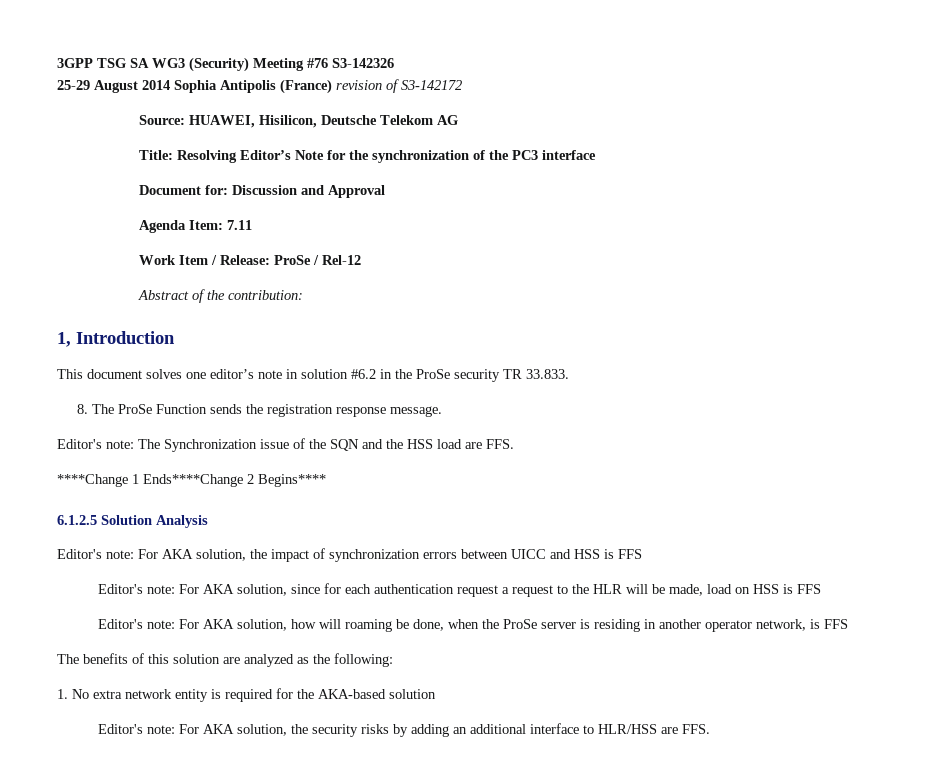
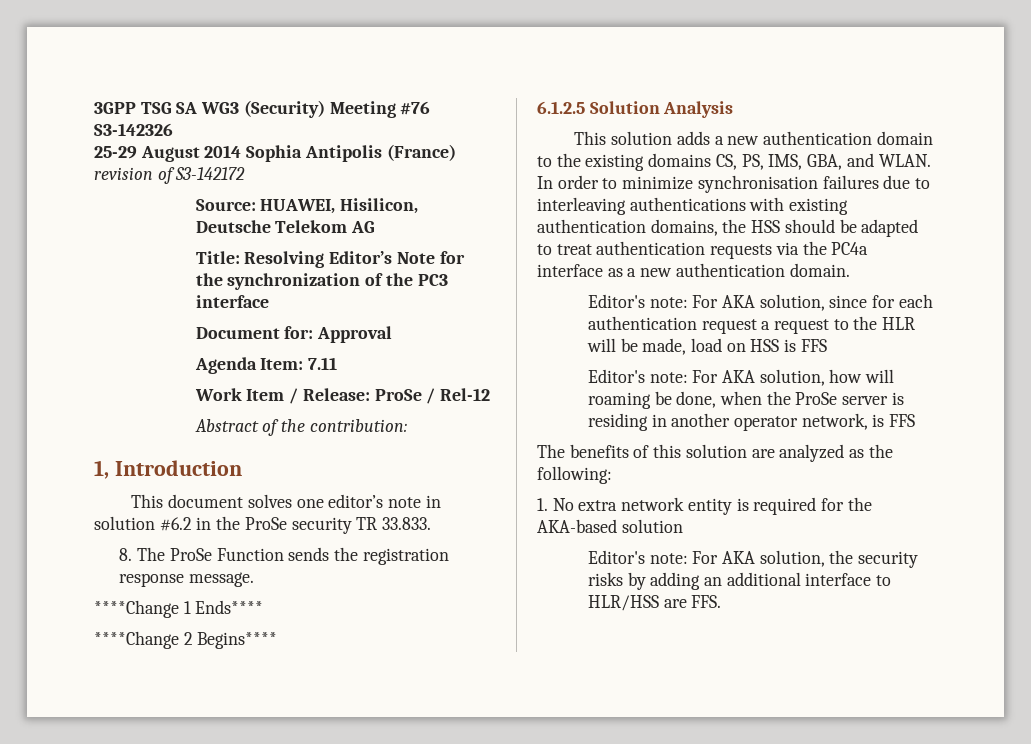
- Document for: Discussion and Approval
+ Document for: Approval
- Editor's note: The Synchronization issue of the SQN and the HSS load are FFS.
- ****Change 1 Ends****Change 2 Begins****
+ ****Change 1 Ends****
+ ****Change 2 Begins****
- Editor's note: For AKA solution, the impact of synchronization errors between UICC and HSS is FFS
+ This solution adds a new authentication domain to the existing domains CS, PS, IMS, GBA, and WLAN. In order to minimize synchronisation failures due to interleaving authentications with existing authentication domains, the HSS should be adapted to treat authentication requests via the PC4a interface as a new authentication domain.

